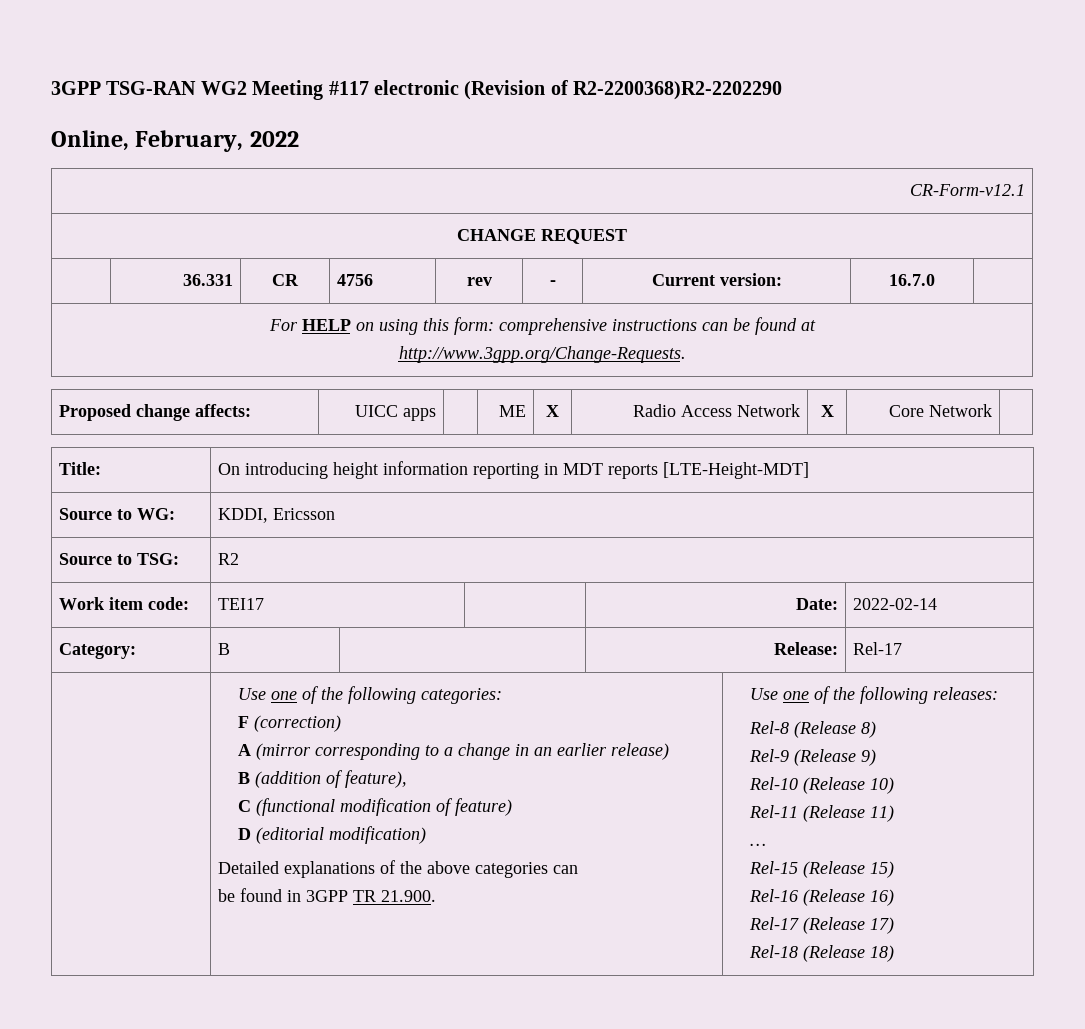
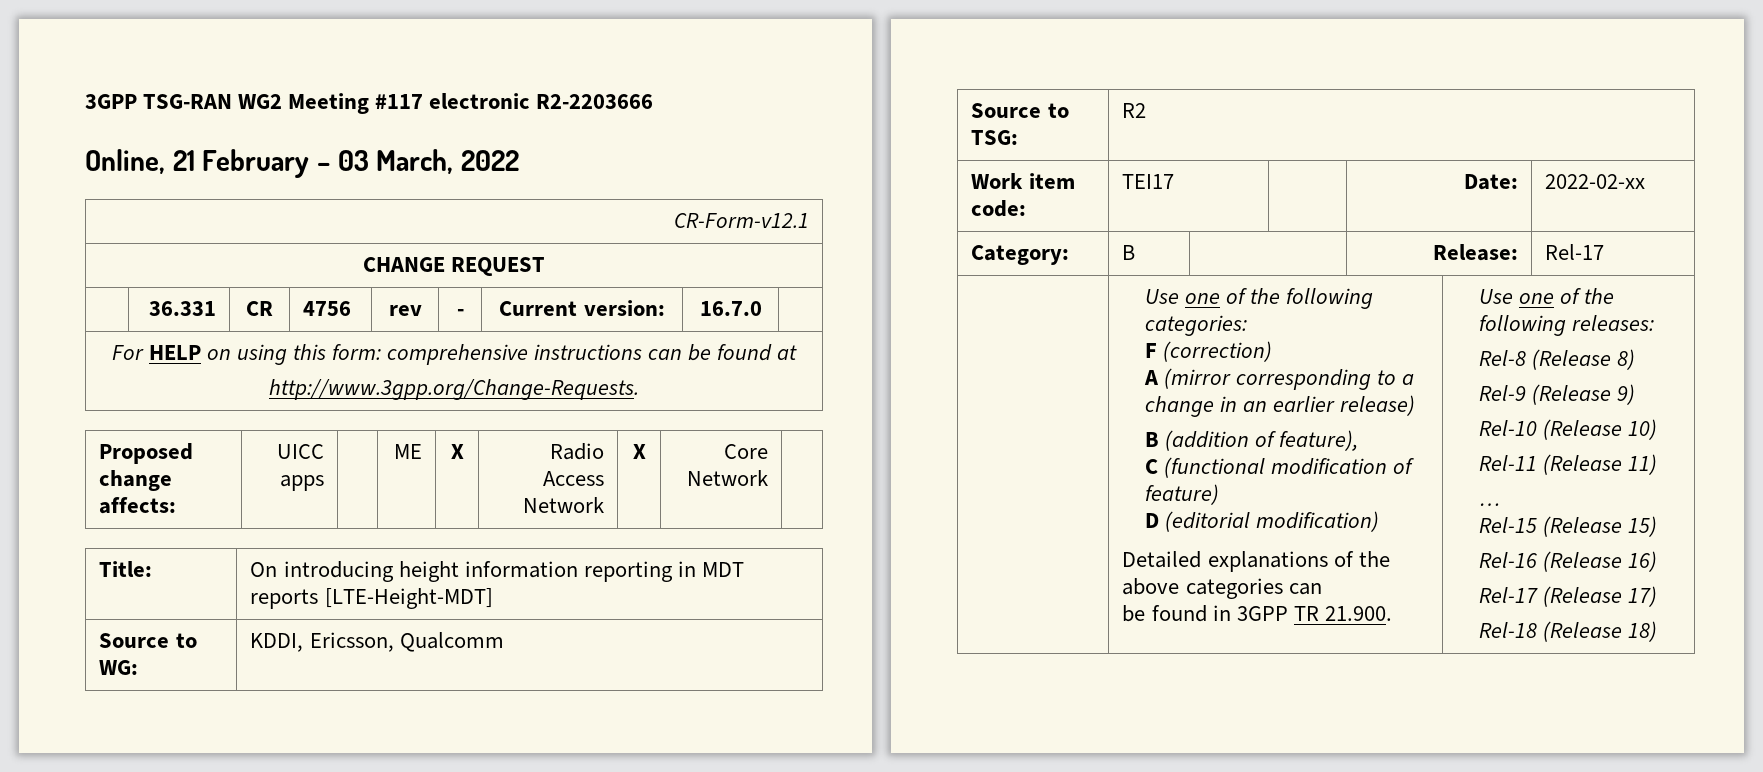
- 3GPP TSG-RAN WG2 Meeting #117 electronic (Revision of R2-2200368)R2-2202290
- Online, February, 2022
+ 3GPP TSG-RAN WG2 Meeting #117 electronic R2-2203666
+ Online, 21 February – 03 March, 2022
- Source to WG: | KDDI, Ericsson
+ Source to WG: | KDDI, Ericsson, Qualcomm
- Work item code: | TEI17 | | Date: | 2022-02-14
+ Work item code: | TEI17 | | Date: | 2022-02-xx

